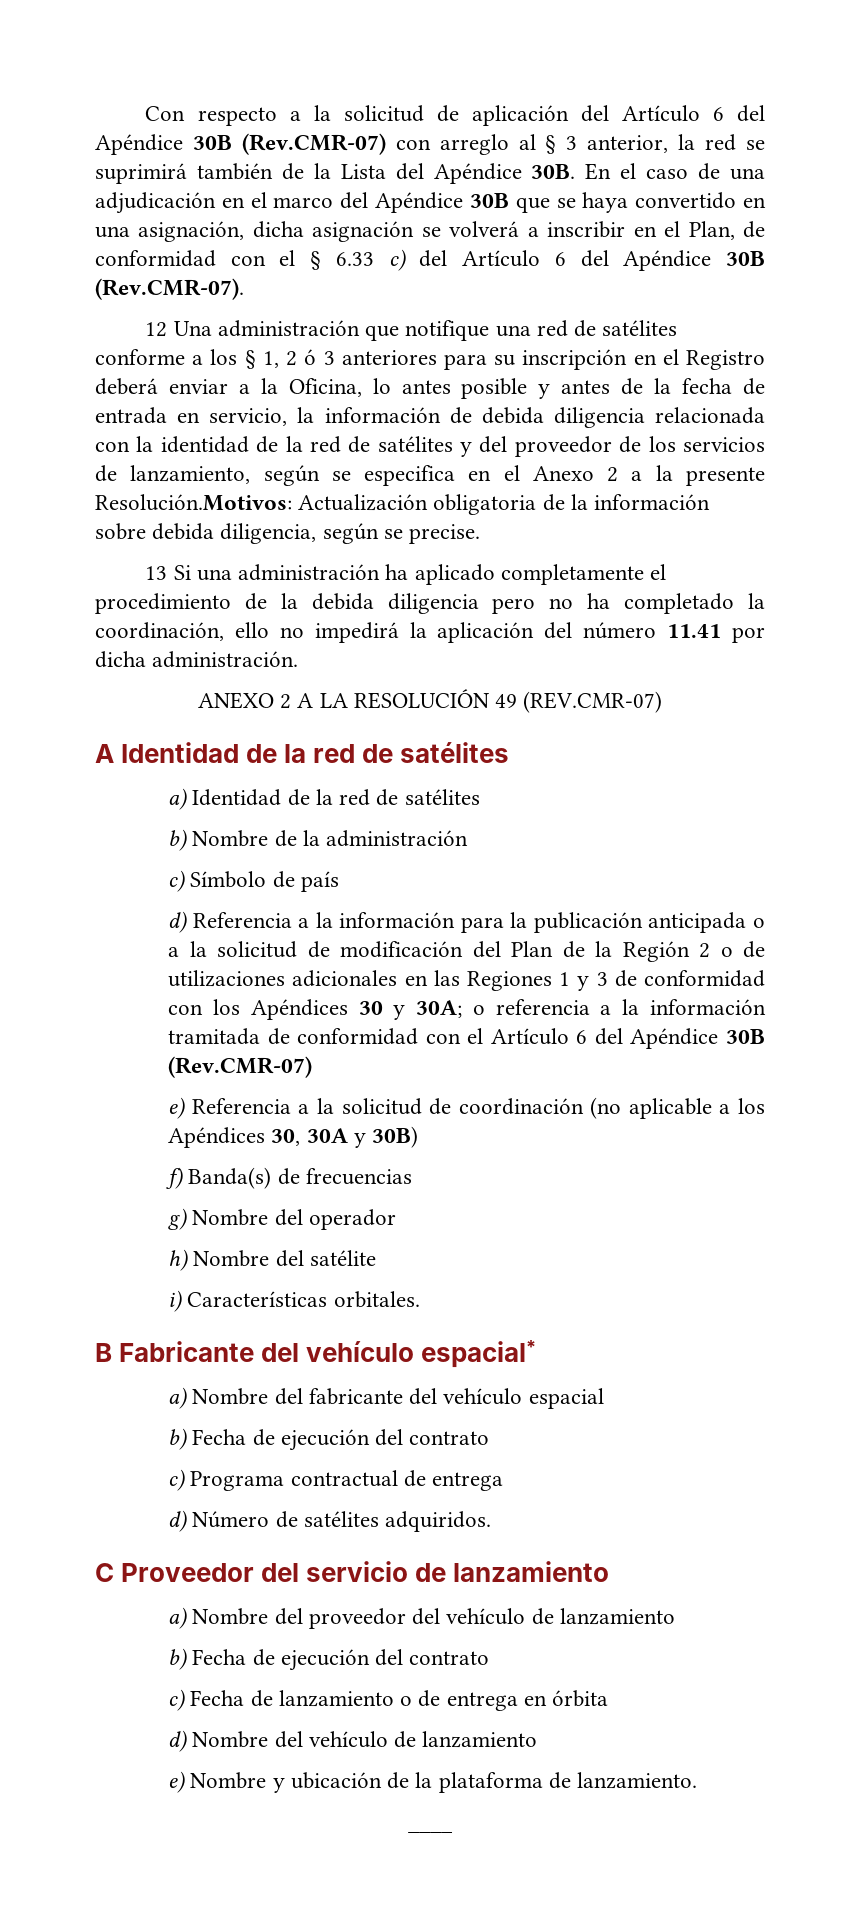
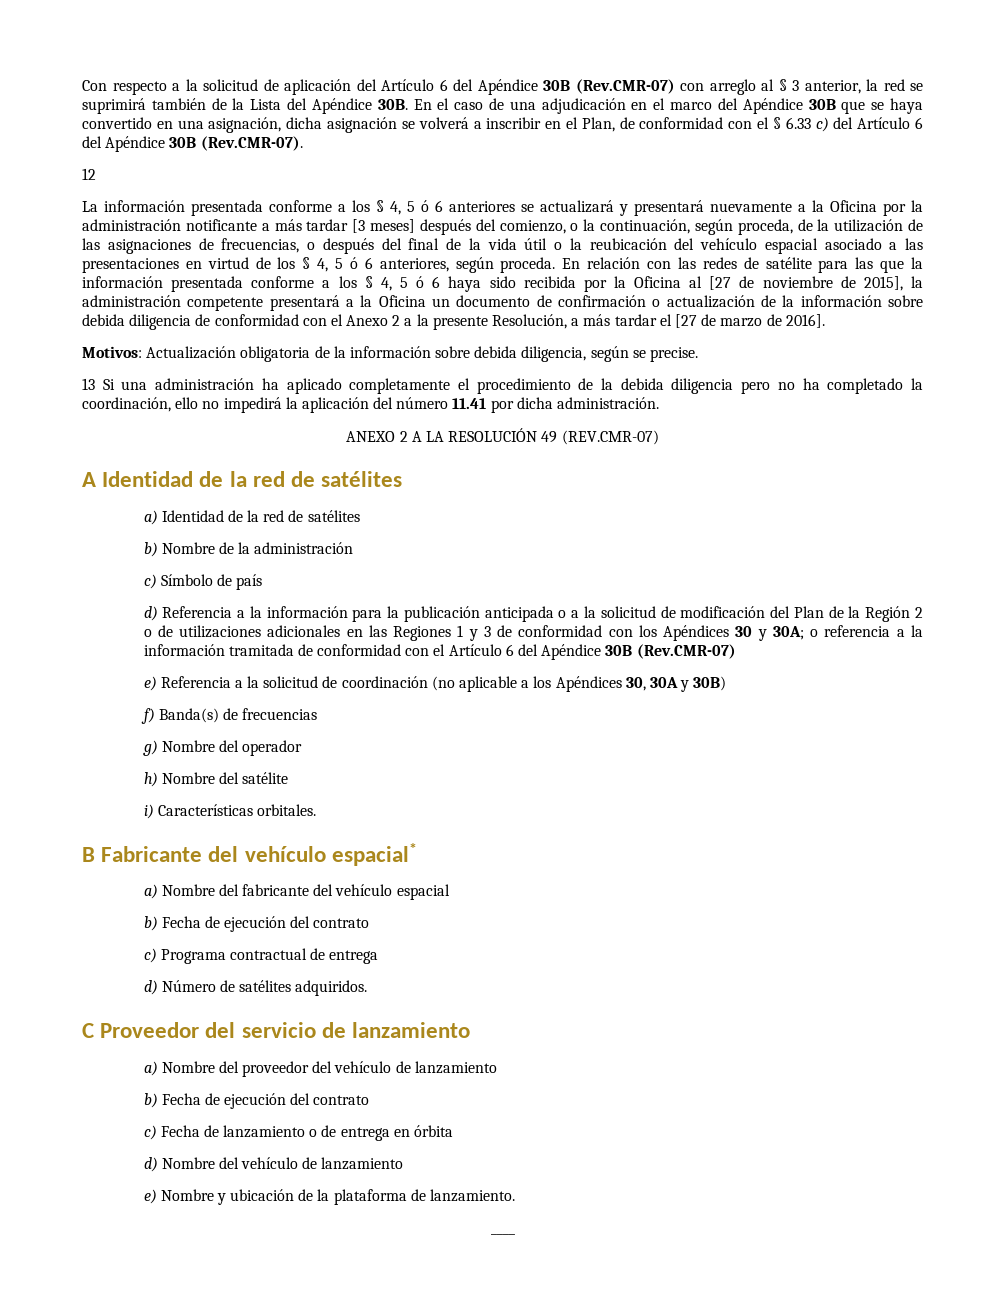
- 12 Una administración que notifique una red de satélites conforme a los § 1, 2 ó 3 anteriores para su inscripción en el Registro deberá enviar a la Oficina, lo antes posible y antes de la fecha de entrada en servicio, la información de debida diligencia relacionada con la identidad de la red de satélites y del proveedor de los servicios de lanzamiento, según se especifica en el Anexo 2 a la presente Resolución.Motivos: Actualización obligatoria de la información sobre debida diligencia, según se precise.
+ 12
+ La información presentada conforme a los § 4, 5 ó 6 anteriores se actualizará y presentará nuevamente a la Oficina por la administración notificante a más tardar [3 meses] después del comienzo, o la continuación, según proceda, de la utilización de las asignaciones de frecuencias, o después del final de la vida útil o la reubicación del vehículo espacial asociado a las presentaciones en virtud de los § 4, 5 ó 6 anteriores, según proceda. En relación con las redes de satélite para las que la información presentada conforme a los § 4, 5 ó 6 haya sido recibida por la Oficina al [27 de noviembre de 2015], la administración competente presentará a la Oficina un documento de confirmación o actualización de la información sobre debida diligencia de conformidad con el Anexo 2 a la presente Resolución, a más tardar el [27 de marzo de 2016].
+ Motivos: Actualización obligatoria de la información sobre debida diligencia, según se precise.

